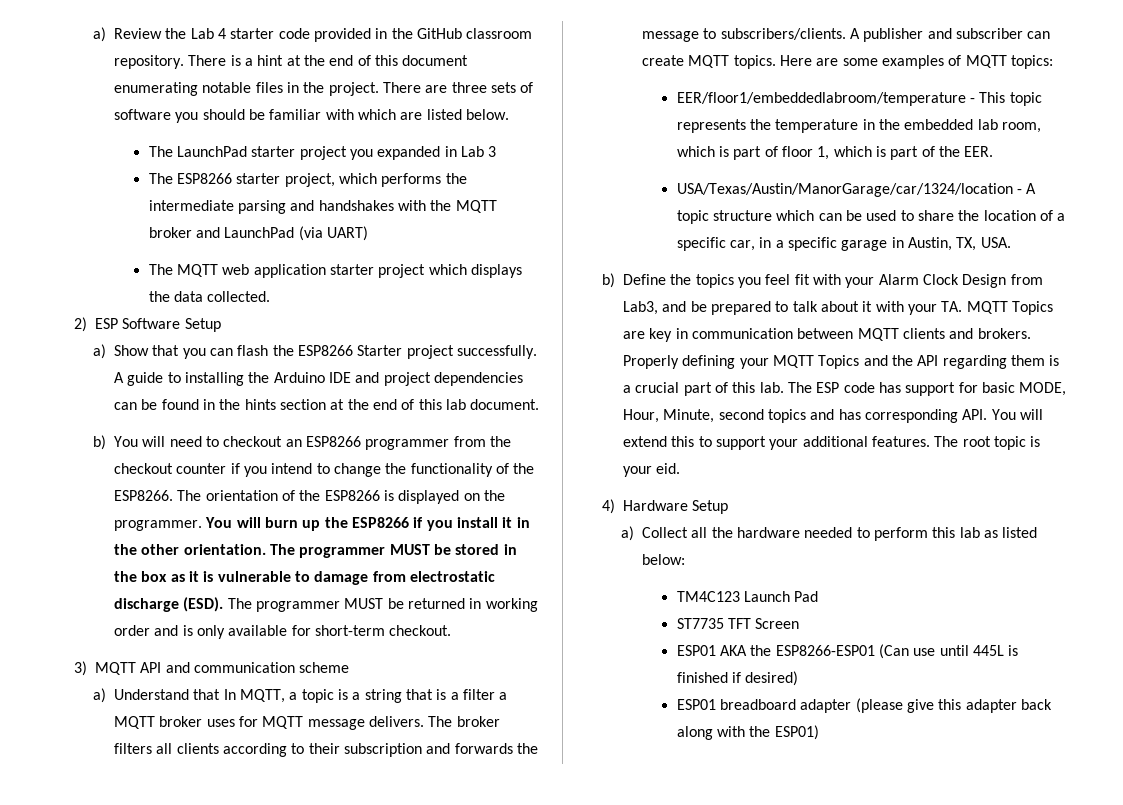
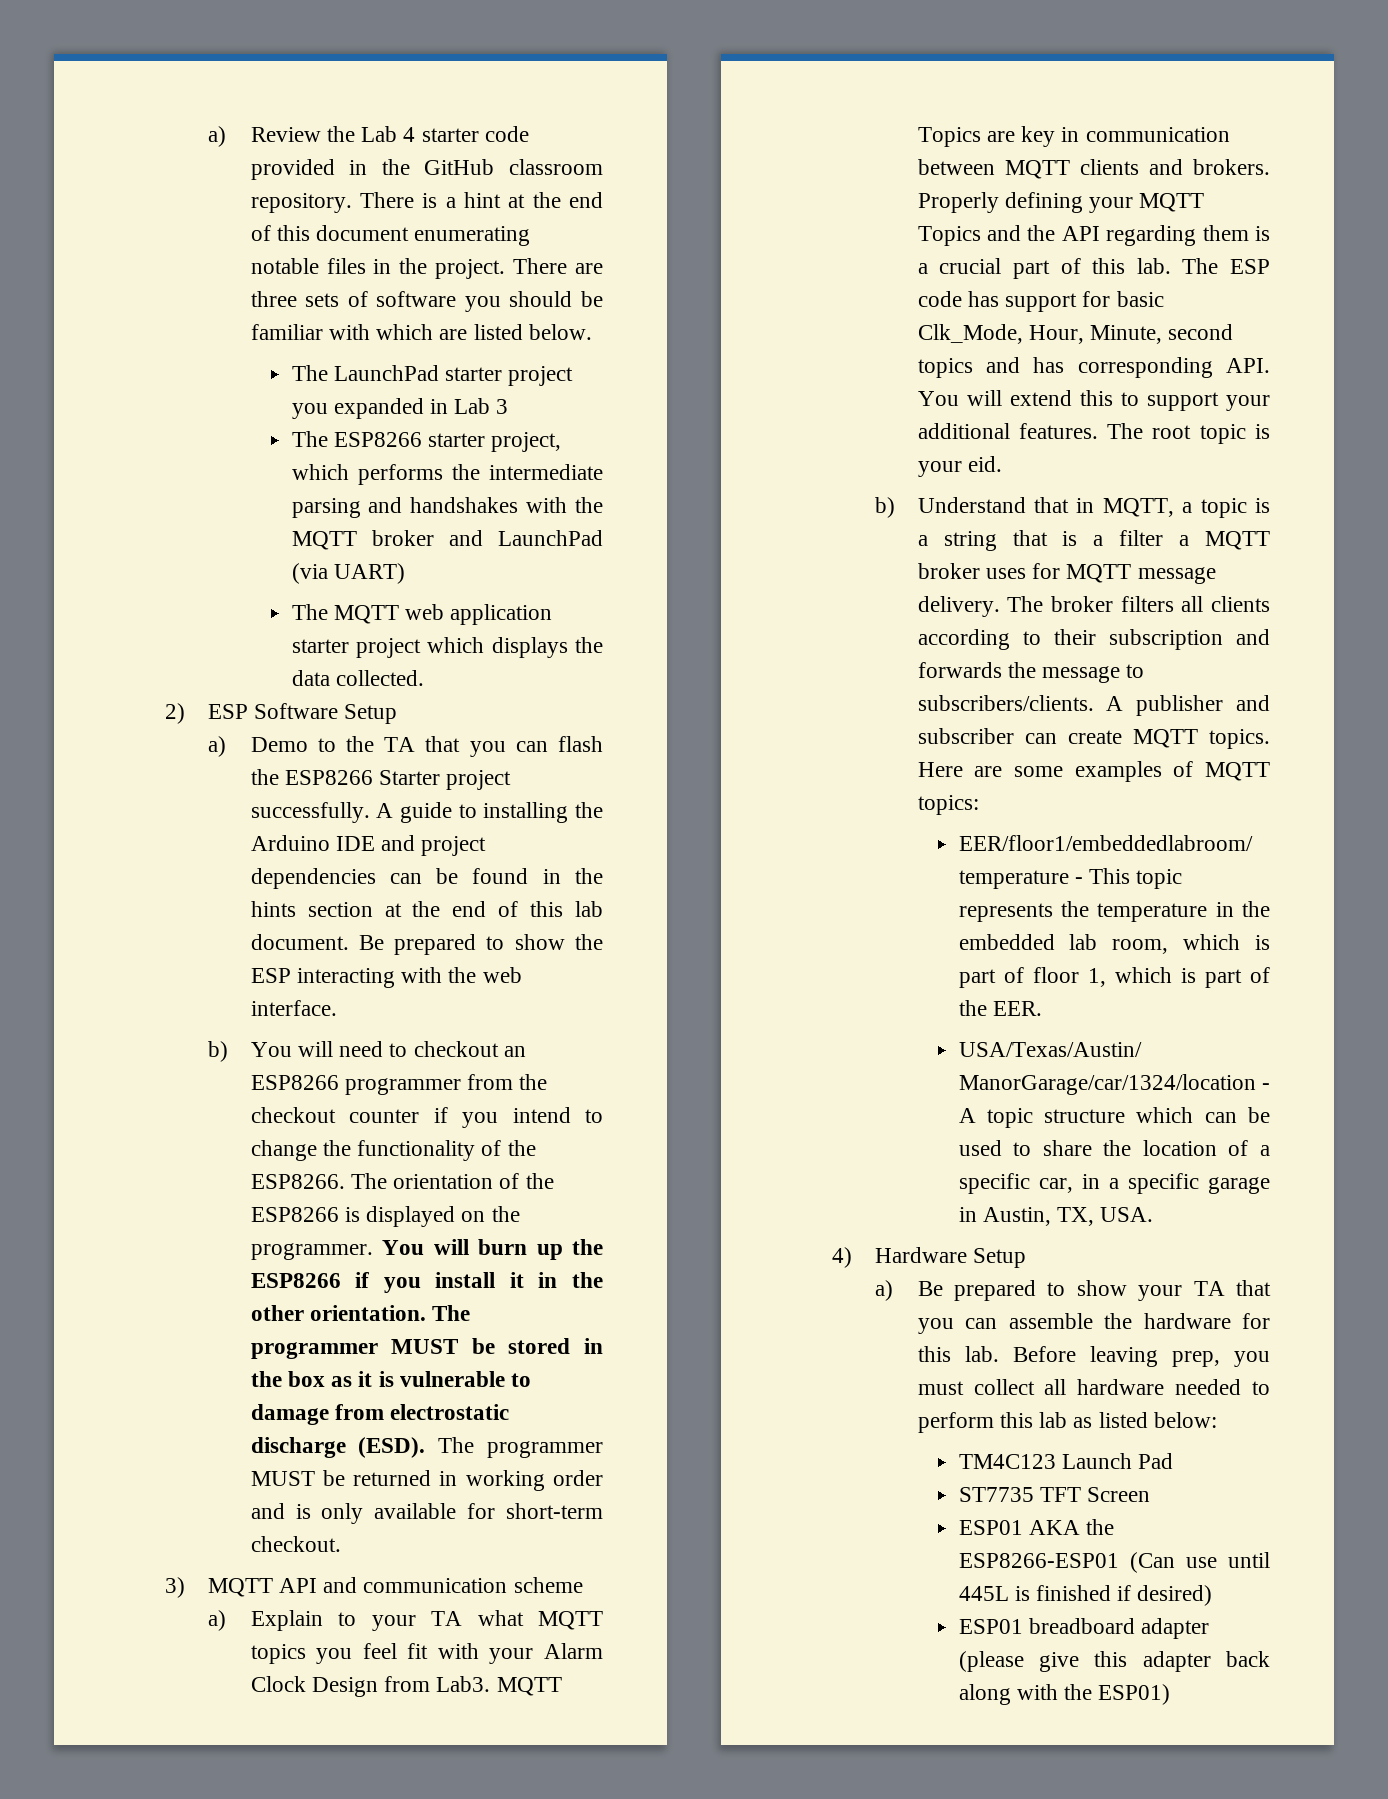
- a) Show that you can flash the ESP8266 Starter project successfully.
+ a) Demo to the TA that you can flash the ESP8266 Starter project successfully.
+ Be prepared to show the ESP interacting with the web interface.
- a) Understand that In MQTT, a topic is a string that is a filter a MQTT broker uses for MQTT message delivers.
+ a) Explain to your TA what MQTT topics you feel fit with your Alarm Clock Design from Lab3. MQTT Topics are key in communication between MQTT clients and brokers. Properly defining your MQTT Topics and the API regarding them is a crucial part of this lab. The ESP code has support for basic Clk_Mode, Hour, Minute, second topics and has corresponding API. You will extend this to support your additional features. The root topic is your eid.
+ b) Understand that in MQTT, a topic is a string that is a filter a MQTT broker uses for MQTT message delivery.
- b) Define the topics you feel fit with your Alarm Clock Design from Lab3, and be prepared to talk about it with your TA. MQTT Topics are key in communication between MQTT clients and brokers. Properly defining your MQTT Topics and the API regarding them is a crucial part of this lab. The ESP code has support for basic MODE, Hour, Minute, second topics and has corresponding API. You will extend this to support your additional features. The root topic is your eid.
  4) Hardware Setup
- a) Collect all the hardware needed to perform this lab as listed below:
+ a) Be prepared to show your TA that you can assemble the hardware for this lab. Before leaving prep, you must collect all hardware needed to perform this lab as listed below:

